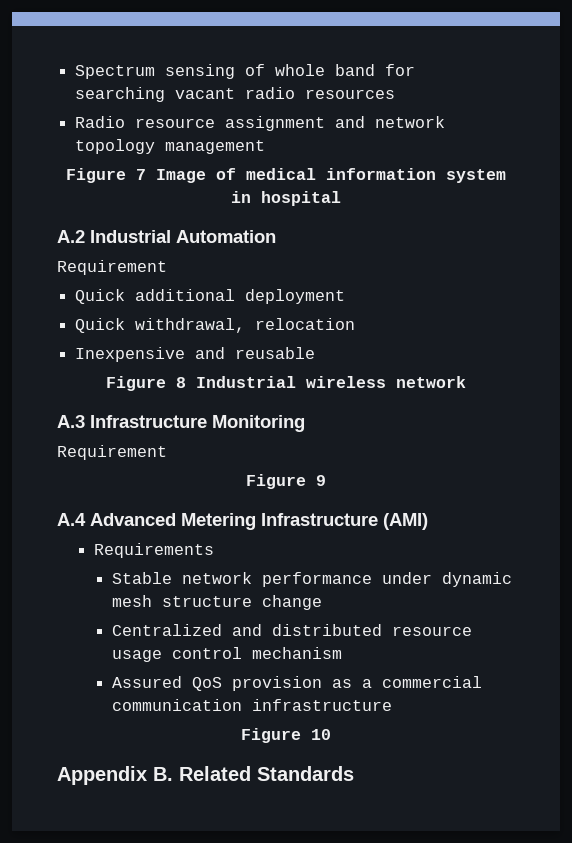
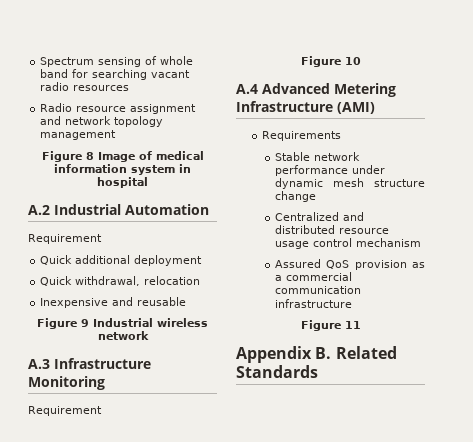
- Figure 7 Image of medical information system in hospital
+ Figure 8 Image of medical information system in hospital
- Figure 8 Industrial wireless network
+ Figure 9 Industrial wireless network
- Figure 9
+ Figure 10
- Figure 10
+ Figure 11

